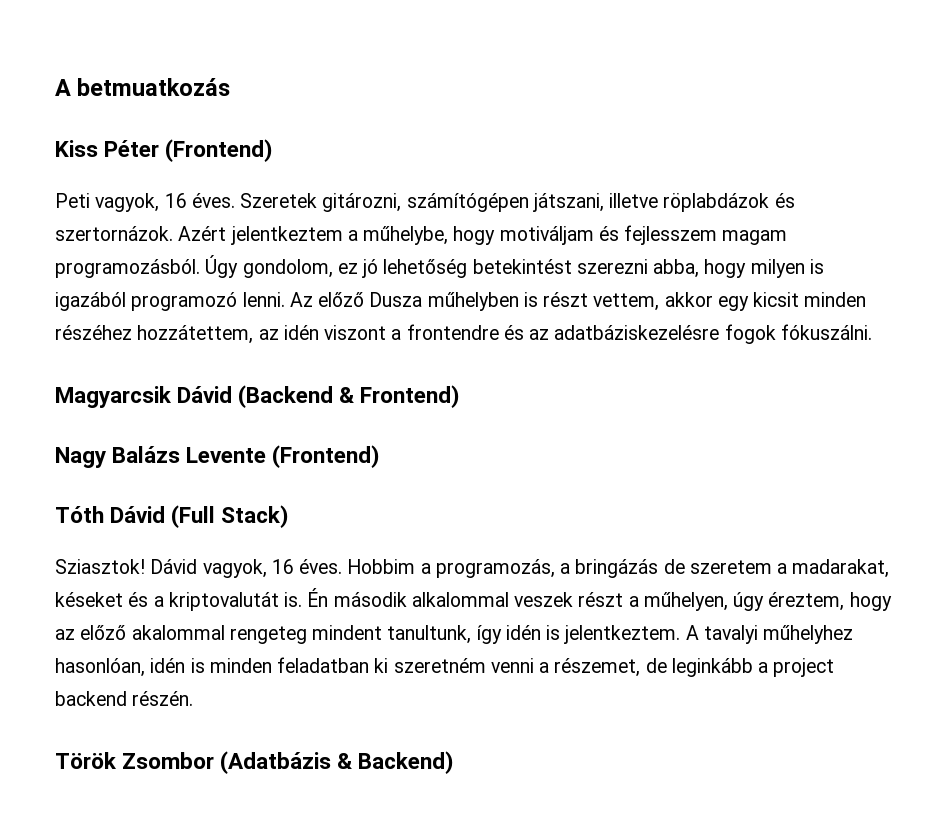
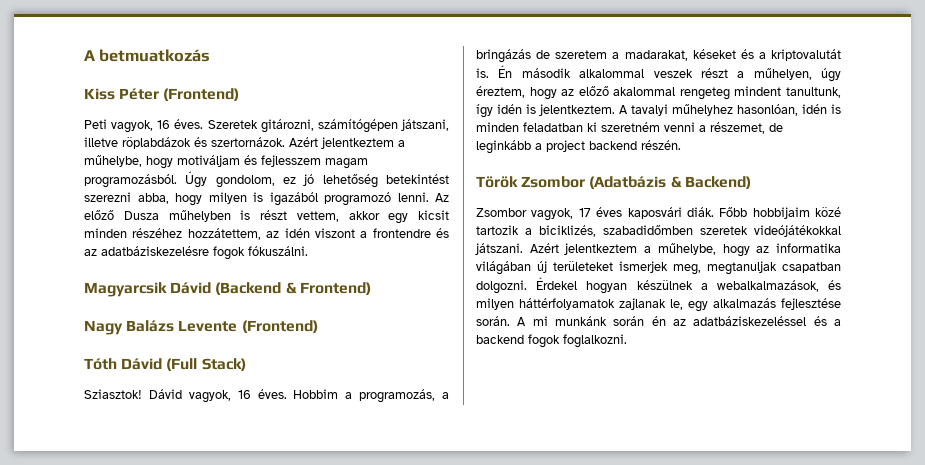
+ Zsombor vagyok, 17 éves kaposvári diák. Főbb hobbijaim közé tartozik a biciklizés, szabadidőmben szeretek videójátékokkal játszani. Azért jelentkeztem a műhelybe, hogy az informatika világában új területeket ismerjek meg, megtanuljak csapatban dolgozni. Érdekel hogyan készülnek a webalkalmazások, és milyen háttérfolyamatok zajlanak le, egy alkalmazás fejlesztése során. A mi munkánk során én az adatbáziskezeléssel és a backend fogok foglalkozni.

